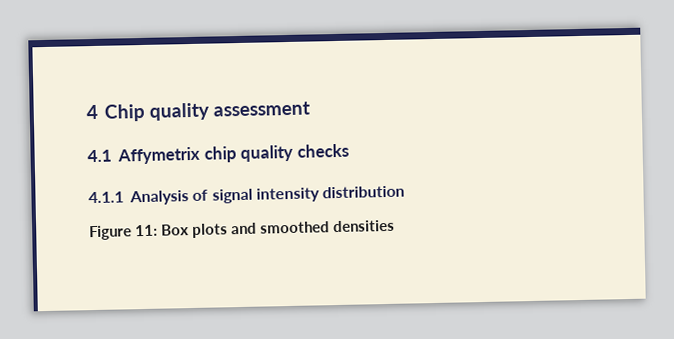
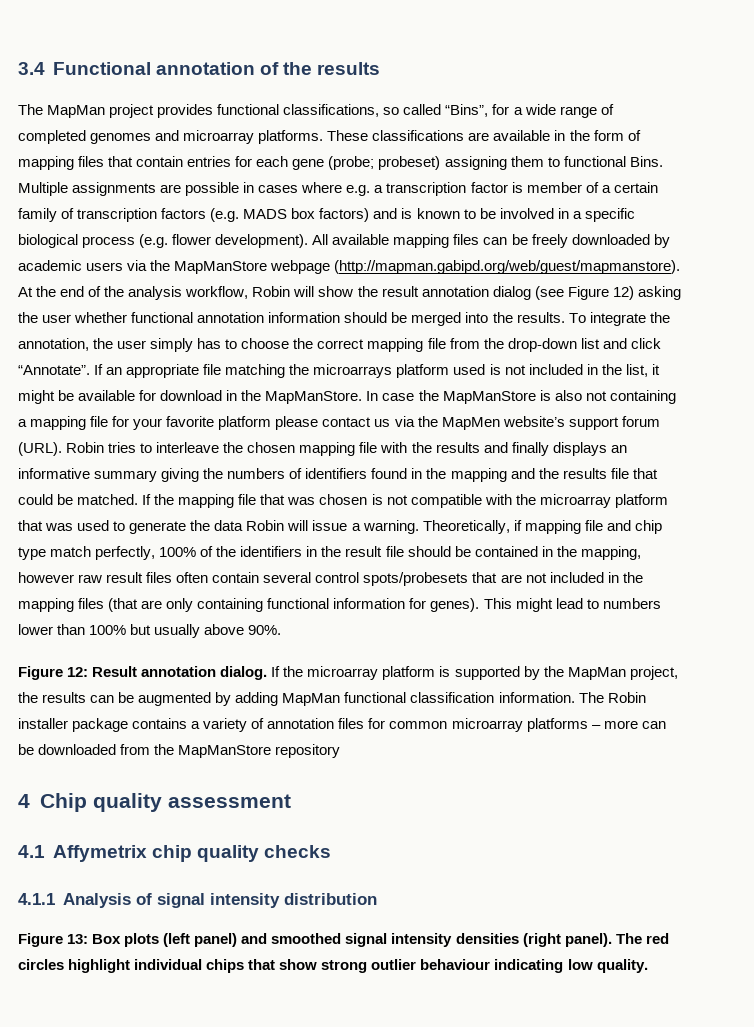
+ 3.4 Functional annotation of the results
+ The MapMan project provides functional classifications, so called “Bins”, for a wide range of completed genomes and microarray platforms. These classifications are available in the form of mapping files that contain entries for each gene (probe; probeset) assigning them to functional Bins. Multiple assignments are possible in cases where e.g. a transcription factor is member of a certain family of transcription factors (e.g. MADS box factors) and is known to be involved in a specific biological process (e.g. flower development). All available mapping files can be freely downloaded by academic users via the MapManStore webpage (http://mapman.gabipd.org/web/guest/mapmanstore). At the end of the analysis workflow, Robin will show the result annotation dialog (see Figure 12) asking the user whether functional annotation information should be merged into the results. To integrate the annotation, the user simply has to choose the correct mapping file from the drop-down list and click “Annotate”. If an appropriate file matching the microarrays platform used is not included in the list, it might be available for download in the MapManStore. In case the MapManStore is also not containing a mapping file for your favorite platform please contact us via the MapMen website’s support forum (URL). Robin tries to interleave the chosen mapping file with the results and finally displays an informative summary giving the numbers of identifiers found in the mapping and the results file that could be matched. If the mapping file that was chosen is not compatible with the microarray platform that was used to generate the data Robin will issue a warning. Theoretically, if mapping file and chip type match perfectly, 100% of the identifiers in the result file should be contained in the mapping, however raw result files often contain several control spots/probesets that are not included in the mapping files (that are only containing functional information for genes). This might lead to numbers lower than 100% but usually above 90%.
+ Figure 12: Result annotation dialog. If the microarray platform is supported by the MapMan project, the results can be augmented by adding MapMan functional classification information. The Robin installer package contains a variety of annotation files for common microarray platforms – more can be downloaded from the MapManStore repository
- Figure 11: Box plots and smoothed densities
+ Figure 13: Box plots (left panel) and smoothed signal intensity densities (right panel). The red circles highlight individual chips that show strong outlier behaviour indicating low quality.

